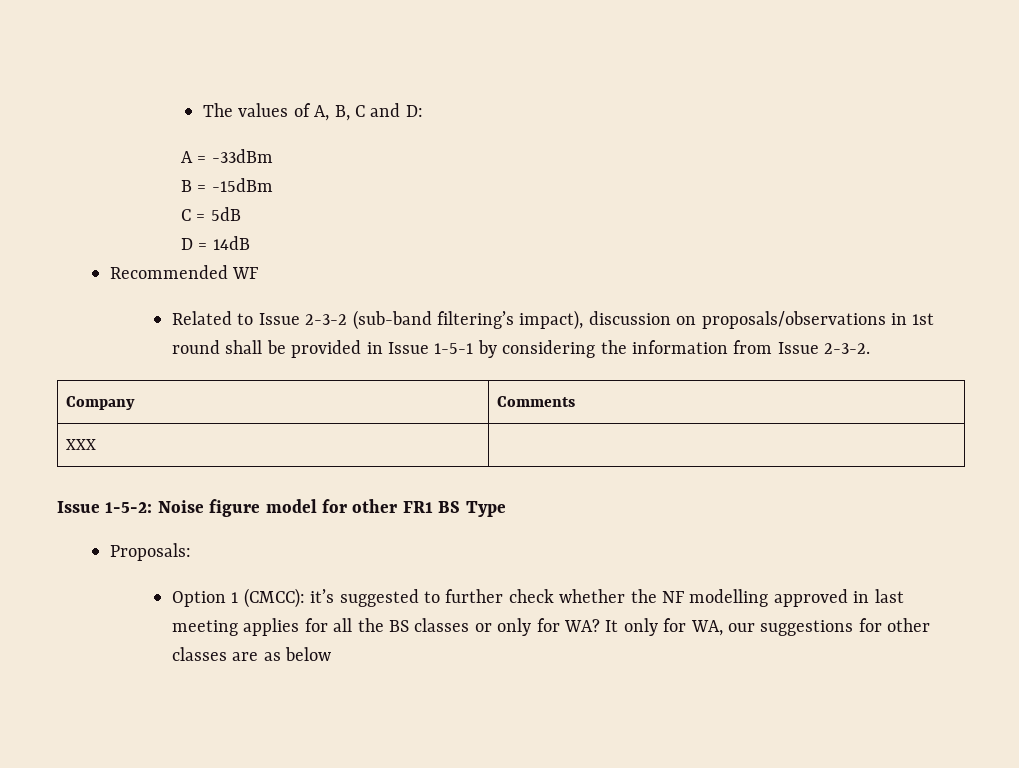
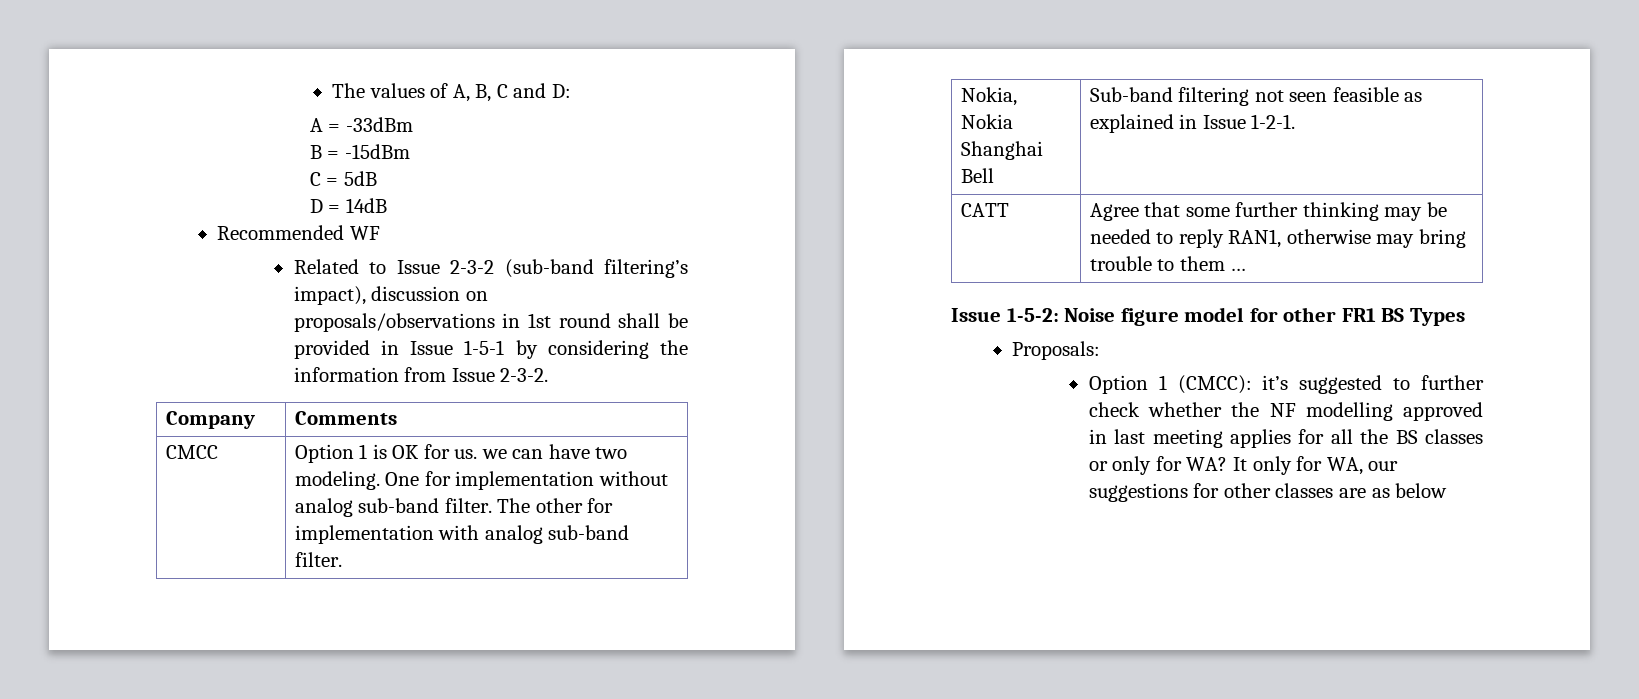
- XXX |
+ CMCC | Option 1 is OK for us. we can have two modeling. One for implementation without analog sub-band filter. The other for implementation with analog sub-band filter.
+ Nokia, Nokia Shanghai Bell | Sub-band filtering not seen feasible as explained in Issue 1-2-1.
+ CATT | Agree that some further thinking may be needed to reply RAN1, otherwise may bring trouble to them …
- Issue 1-5-2: Noise figure model for other FR1 BS Type
+ Issue 1-5-2: Noise figure model for other FR1 BS Types

